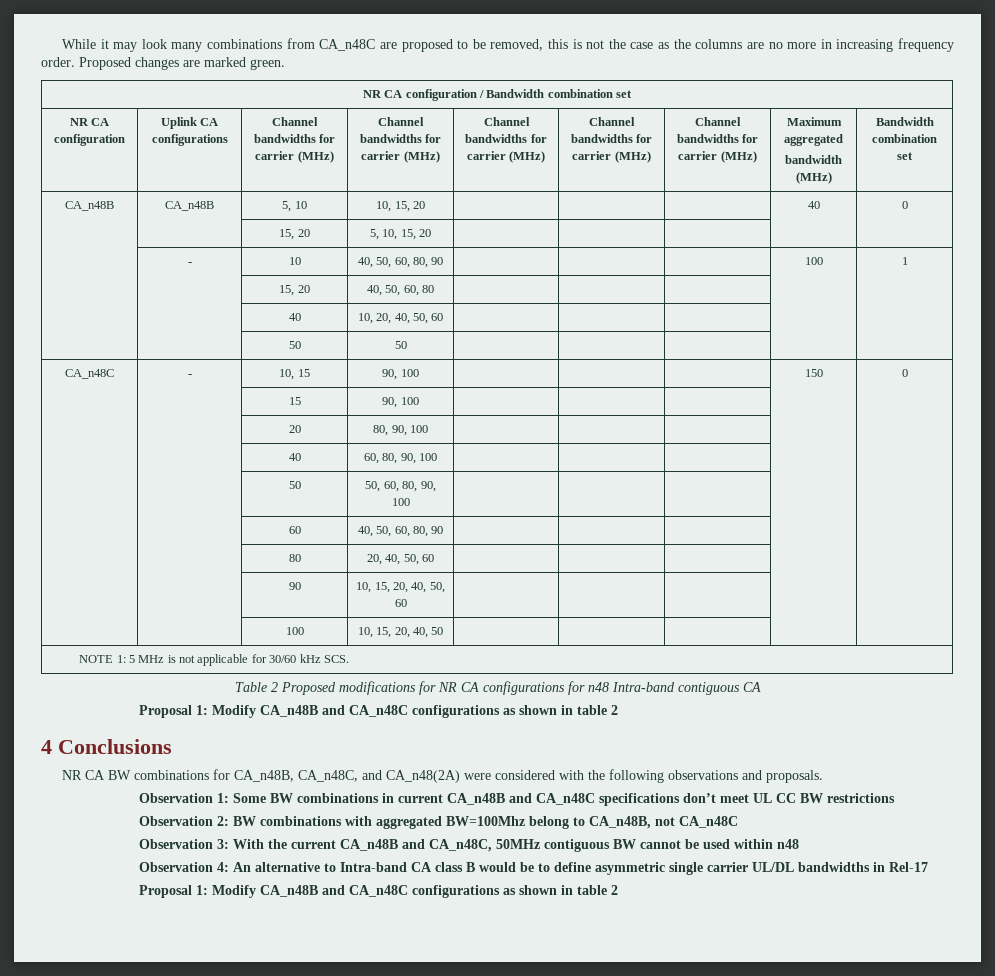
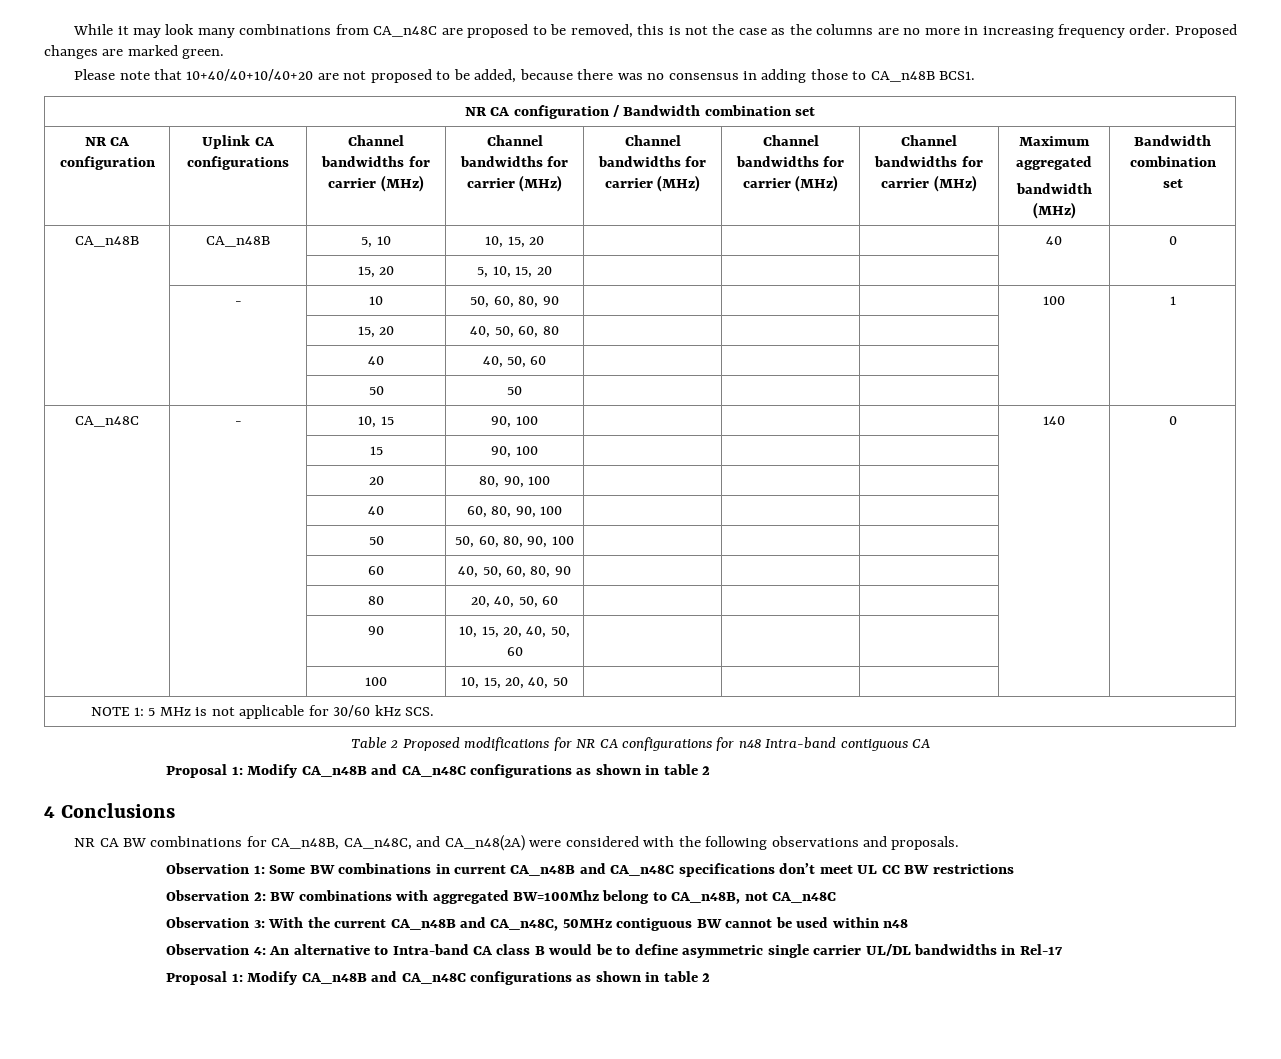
+ Please note that 10+40/40+10/40+20 are not proposed to be added, because there was no consensus in adding those to CA_n48B BCS1.
- | - | 10 | 40, 50, 60, 80, 90 | | | | 100 | 1
+ | - | 10 | 50, 60, 80, 90 | | | | 100 | 1
- | | 40 | 10, 20, 40, 50, 60 | | | | |
+ | | 40 | 40, 50, 60 | | | | |
- CA_n48C | - | 10, 15 | 90, 100 | | | | 150 | 0
+ CA_n48C | - | 10, 15 | 90, 100 | | | | 140 | 0

